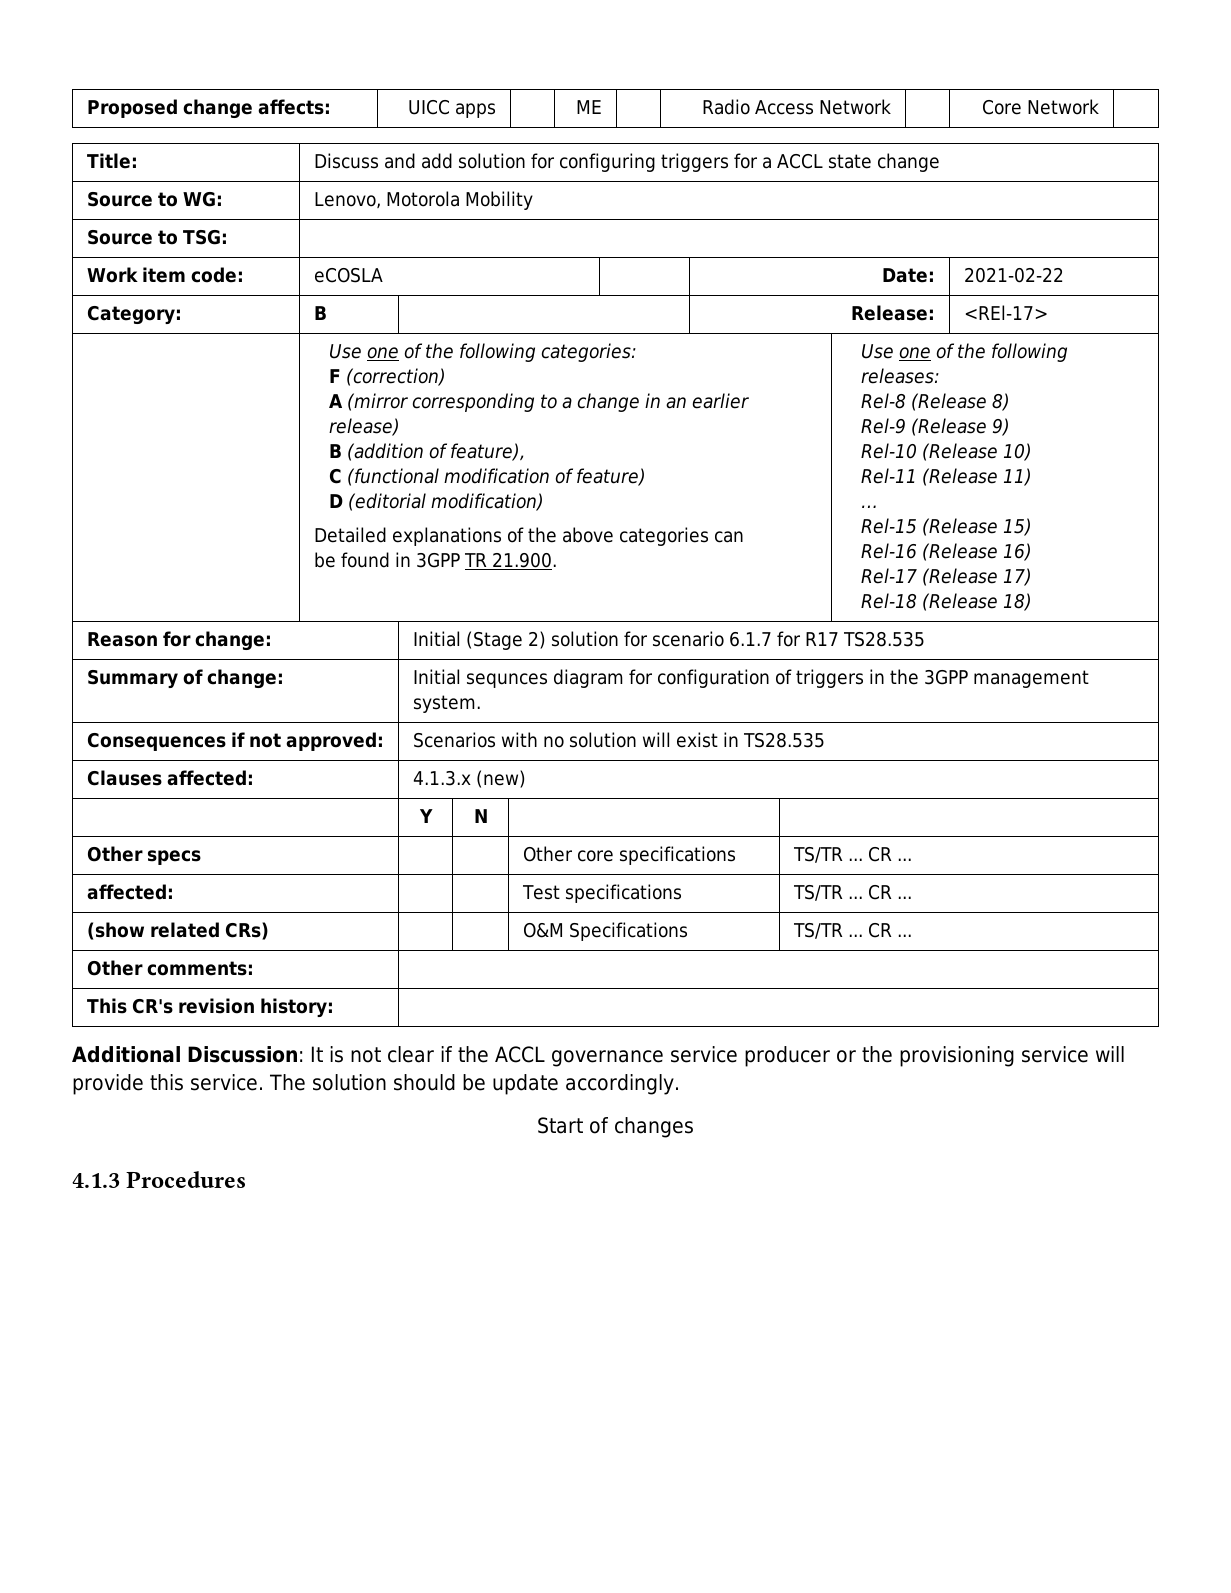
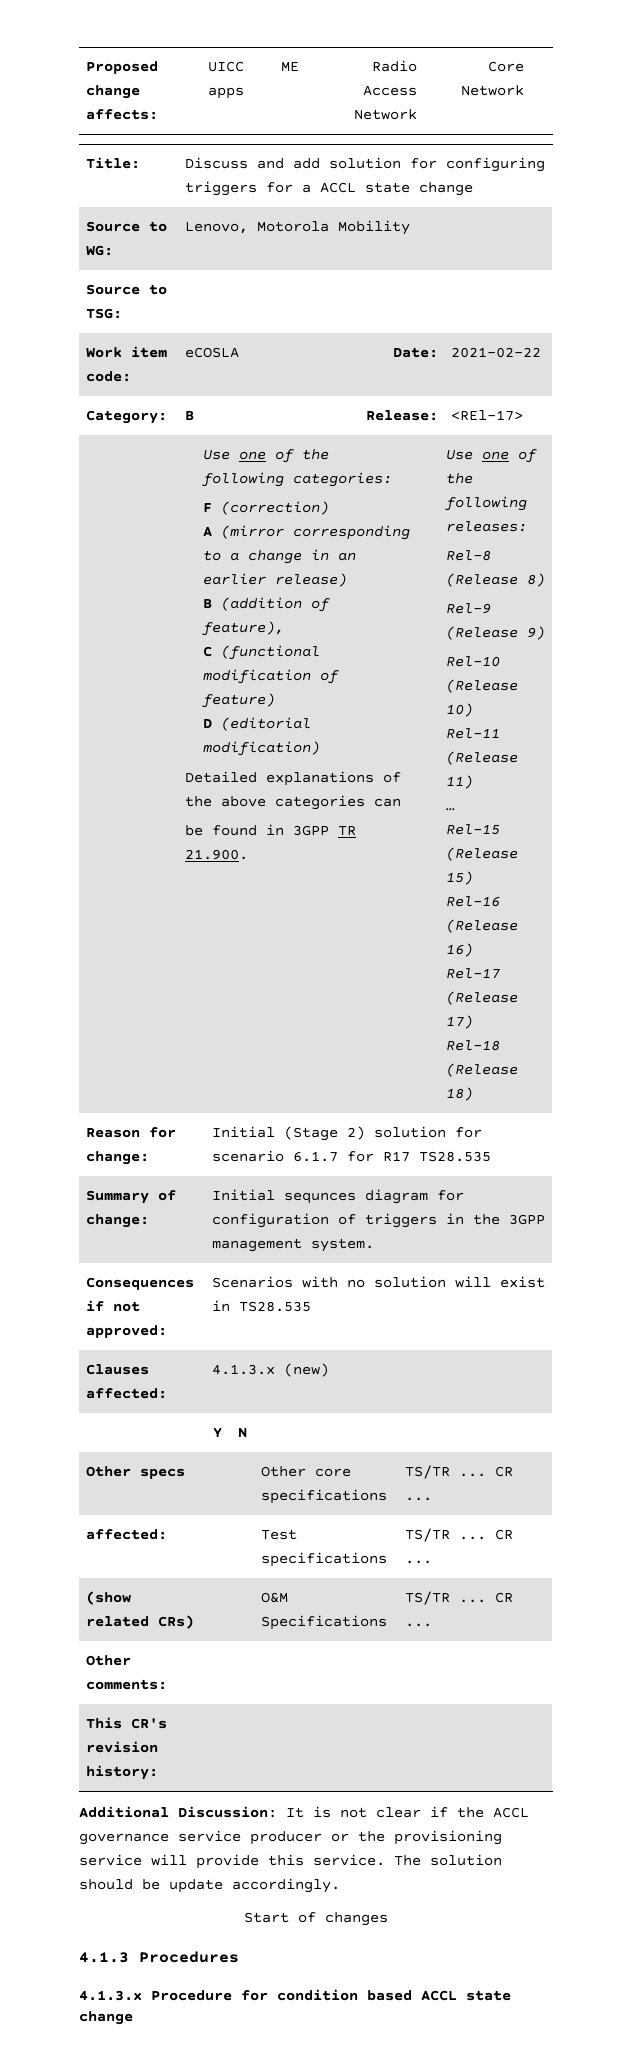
+ 4.1.3.x Procedure for condition based ACCL state change

